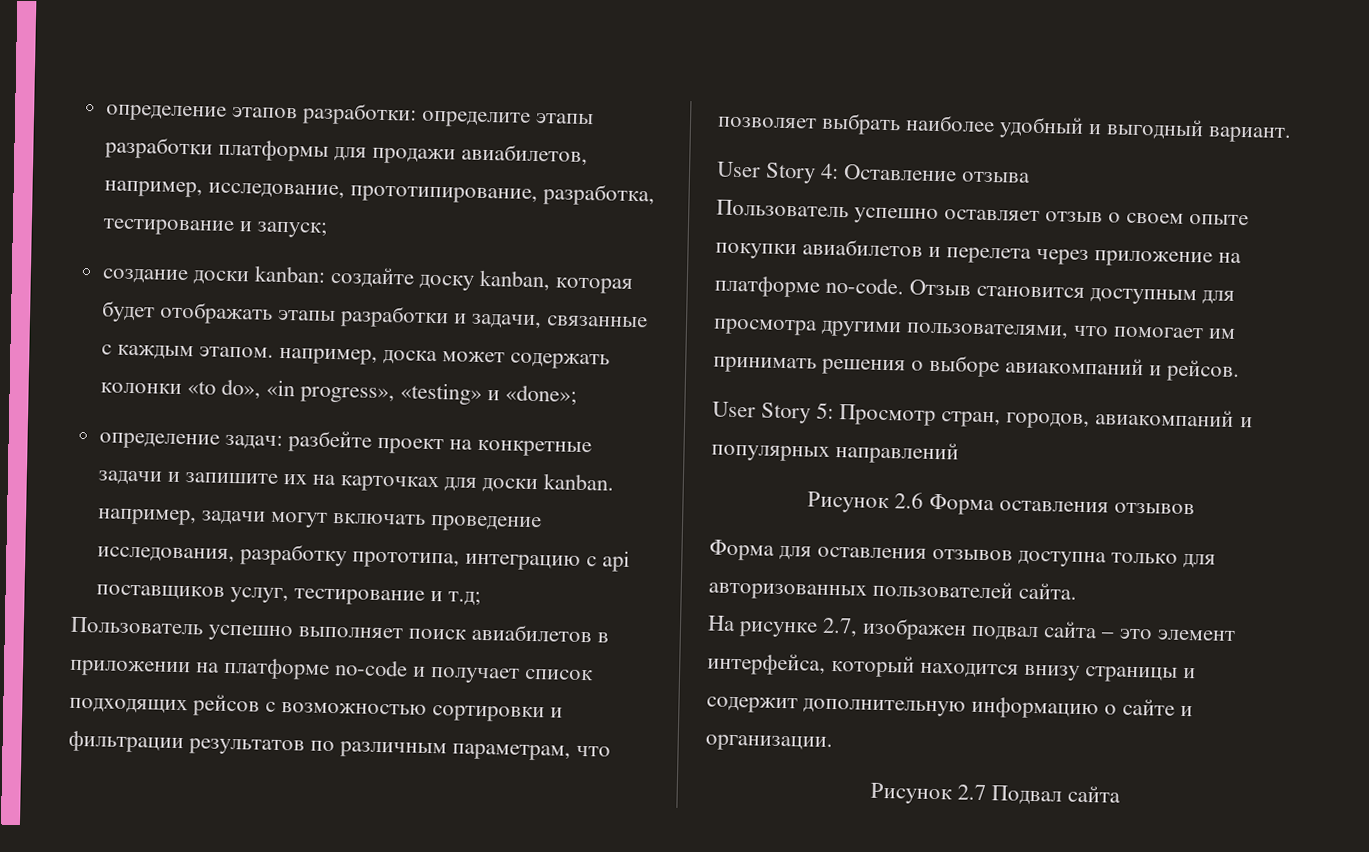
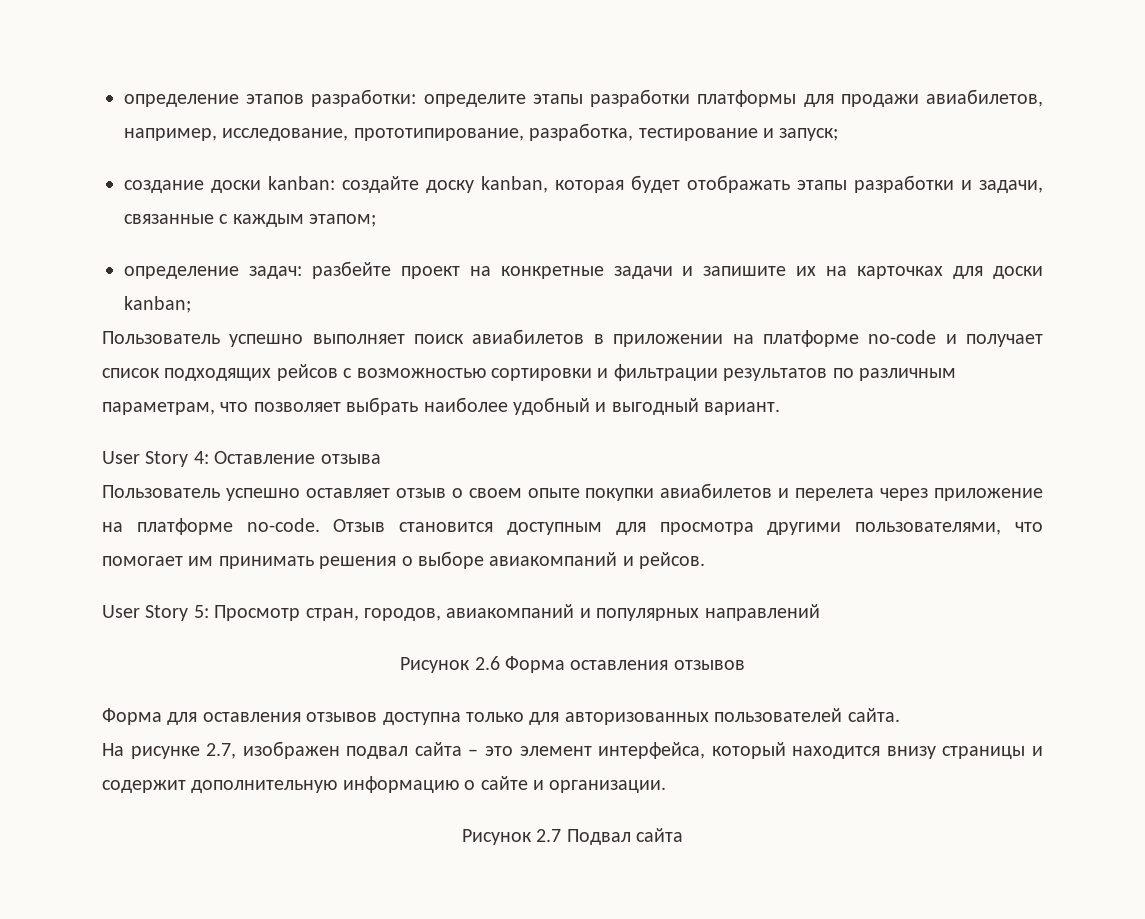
- создание доски kanban: создайте доску kanban, которая будет отображать этапы разработки и задачи, связанные с каждым этапом. например, доска может содержать колонки «to do», «in progress», «testing» и «done»;
+ создание доски kanban: создайте доску kanban, которая будет отображать этапы разработки и задачи, связанные с каждым этапом;
- определение задач: разбейте проект на конкретные задачи и запишите их на карточках для доски kanban. например, задачи могут включать проведение исследования, разработку прототипа, интеграцию с api поставщиков услуг, тестирование и т.д;
+ определение задач: разбейте проект на конкретные задачи и запишите их на карточках для доски kanban;

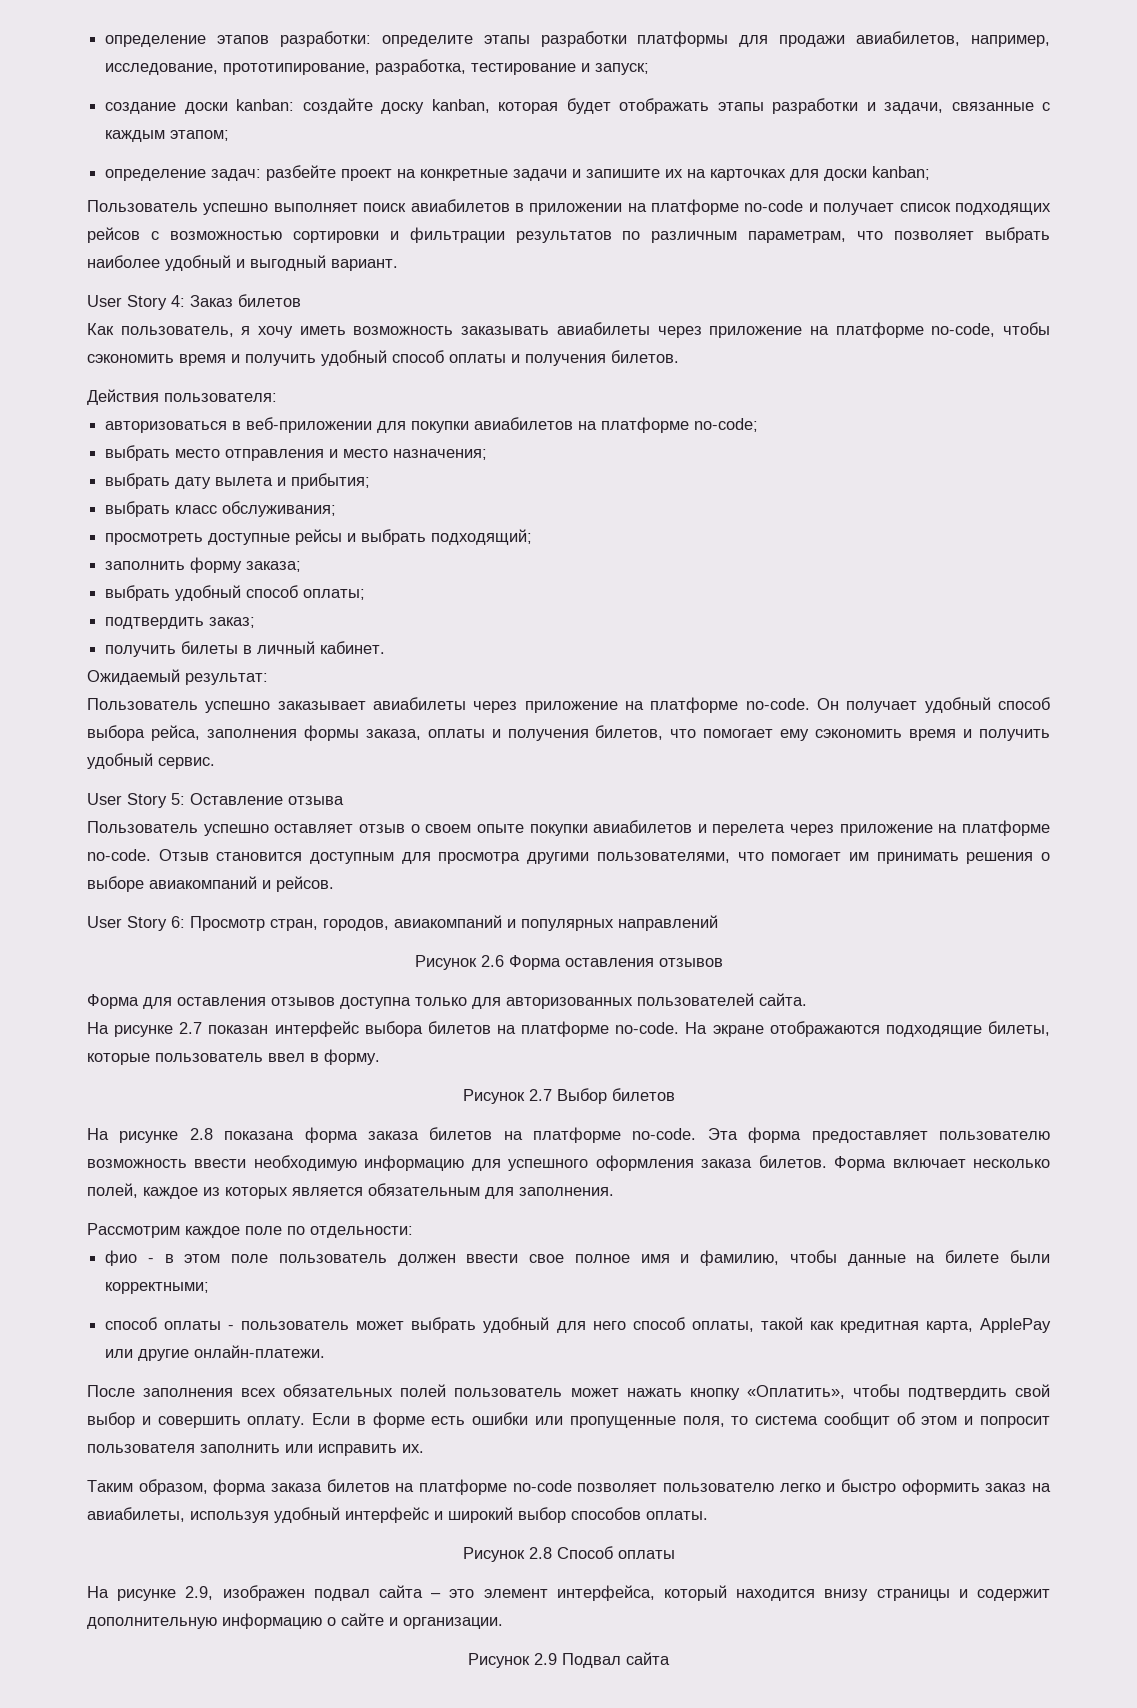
- User Story 4: Оставление отзыва
+ User Story 4: Заказ билетов
+ Как пользователь, я хочу иметь возможность заказывать авиабилеты через приложение на платформе no-code, чтобы сэкономить время и получить удобный способ оплаты и получения билетов.
+ Действия пользователя:
+ авторизоваться в веб-приложении для покупки авиабилетов на платформе no-code;
+ выбрать место отправления и место назначения;
+ выбрать дату вылета и прибытия;
+ выбрать класс обслуживания;
+ просмотреть доступные рейсы и выбрать подходящий;
+ заполнить форму заказа;
+ выбрать удобный способ оплаты;
+ подтвердить заказ;
+ получить билеты в личный кабинет.
+ Ожидаемый результат:
+ Пользователь успешно заказывает авиабилеты через приложение на платформе no-code. Он получает удобный способ выбора рейса, заполнения формы заказа, оплаты и получения билетов, что помогает ему сэкономить время и получить удобный сервис.
+ User Story 5: Оставление отзыва
- User Story 5: Просмотр стран, городов, авиакомпаний и популярных направлений
+ User Story 6: Просмотр стран, городов, авиакомпаний и популярных направлений
- На рисунке 2.7, изображен подвал сайта – это элемент интерфейса, который находится внизу страницы и содержит дополнительную информацию о сайте и организации.
+ На рисунке 2.7 показан интерфейс выбора билетов на платформе no-code. На экране отображаются подходящие билеты, которые пользователь ввел в форму.
+ Рисунок 2.7 Выбор билетов
+ На рисунке 2.8 показана форма заказа билетов на платформе no-code. Эта форма предоставляет пользователю возможность ввести необходимую информацию для успешного оформления заказа билетов. Форма включает несколько полей, каждое из которых является обязательным для заполнения.
+ Рассмотрим каждое поле по отдельности:
+ фио - в этом поле пользователь должен ввести свое полное имя и фамилию, чтобы данные на билете были корректными;
+ способ оплаты - пользователь может выбрать удобный для него способ оплаты, такой как кредитная карта, ApplePay или другие онлайн-платежи.
+ После заполнения всех обязательных полей пользователь может нажать кнопку «Оплатить», чтобы подтвердить свой выбор и совершить оплату. Если в форме есть ошибки или пропущенные поля, то система сообщит об этом и попросит пользователя заполнить или исправить их.
+ Таким образом, форма заказа билетов на платформе no-code позволяет пользователю легко и быстро оформить заказ на авиабилеты, используя удобный интерфейс и широкий выбор способов оплаты.
+ Рисунок 2.8 Способ оплаты
+ На рисунке 2.9, изображен подвал сайта – это элемент интерфейса, который находится внизу страницы и содержит дополнительную информацию о сайте и организации.
- Рисунок 2.7 Подвал сайта
+ Рисунок 2.9 Подвал сайта

